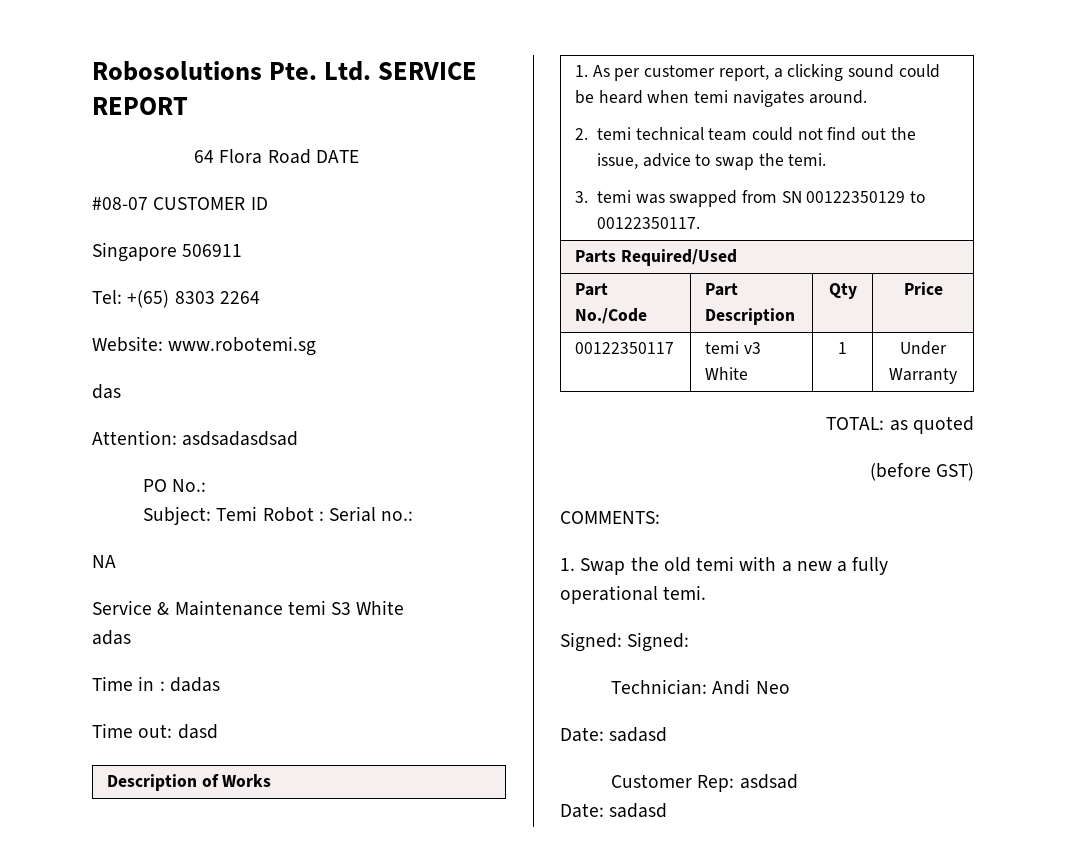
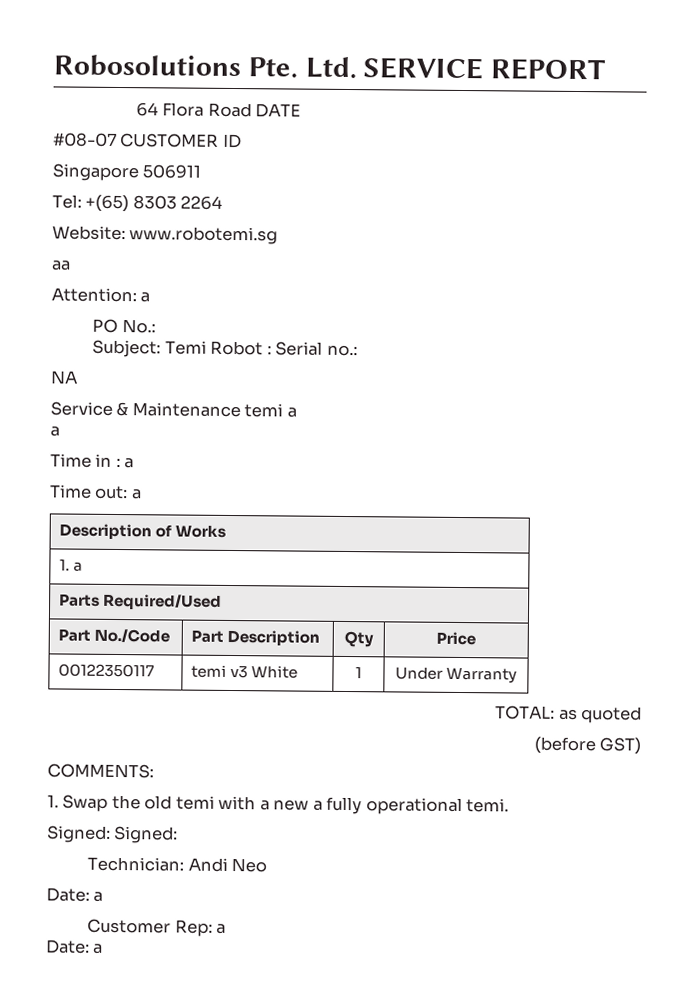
- das
+ aa
- Attention: asdsadasdsad
+ Attention: a
- Service & Maintenance temi S3 White
- adas
+ Service & Maintenance temi a
+ a
- Time in : dadas
+ Time in : a
- Time out: dasd
+ Time out: a
- 1. As per customer report, a clicking sound could be heard when temi navigates around.
- 2. temi technical team could not find out the issue, advice to swap the temi.
- 3. temi was swapped from SN 00122350129 to 00122350117.
+ 1. a
  Technician: Andi Neo
- Date: sadasd
+ Date: a
- Customer Rep: asdsad
- Date: sadasd
+ Customer Rep: a
+ Date: a

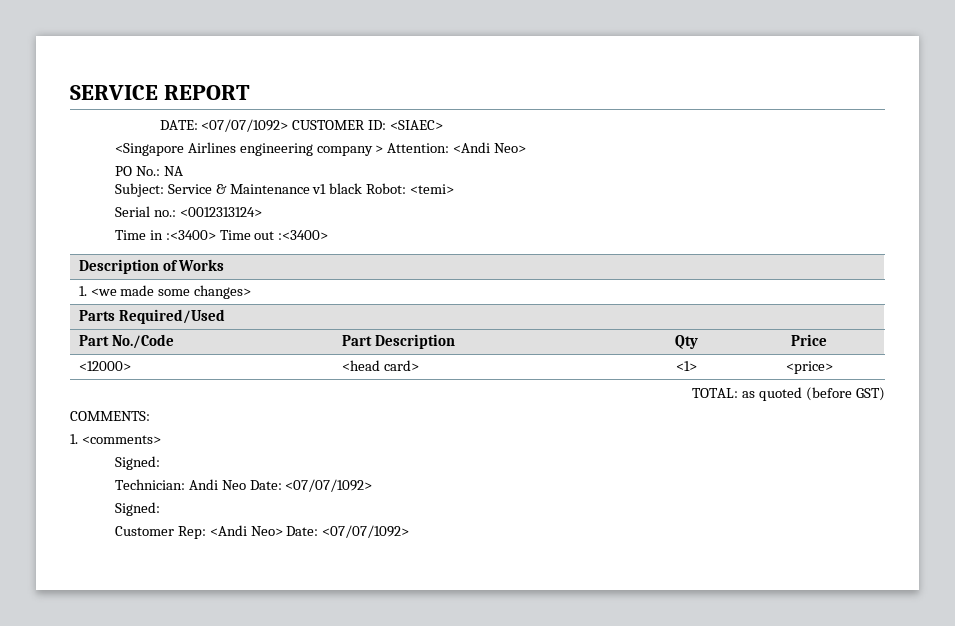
- Robosolutions Pte. Ltd. SERVICE REPORT
+ SERVICE REPORT
- 64 Flora Road DATE
- #08-07 CUSTOMER ID
- Singapore 506911
- Tel: +(65) 8303 2264
- Website: www.robotemi.sg
- aa
- Attention: a
+ DATE: <07/07/1092> CUSTOMER ID: <SIAEC>
+ <Singapore Airlines engineering company > Attention: <Andi Neo>
- PO No.:
+ PO No.: NA
- Subject: Temi Robot : Serial no.:
- NA
- Service & Maintenance temi a
- a
- Time in : a
- Time out: a
+ Subject: Service & Maintenance v1 black Robot: <temi>
+ Serial no.: <0012313124>
+ Time in :<3400> Time out :<3400>
- 1. a
+ 1. <we made some changes>
- 00122350117 | temi v3 White | 1 | Under Warranty
+ <12000> | <head card> | <1> | <price>
- TOTAL: as quoted
- (before GST)
+ TOTAL: as quoted (before GST)
- 1. Swap the old temi with a new a fully operational temi.
- Signed: Signed:
+ 1. <comments>
+ Signed:
- Technician: Andi Neo
- Date: a
+ Technician: Andi Neo Date: <07/07/1092>
+ Signed:
- Customer Rep: a
- Date: a
+ Customer Rep: <Andi Neo> Date: <07/07/1092>

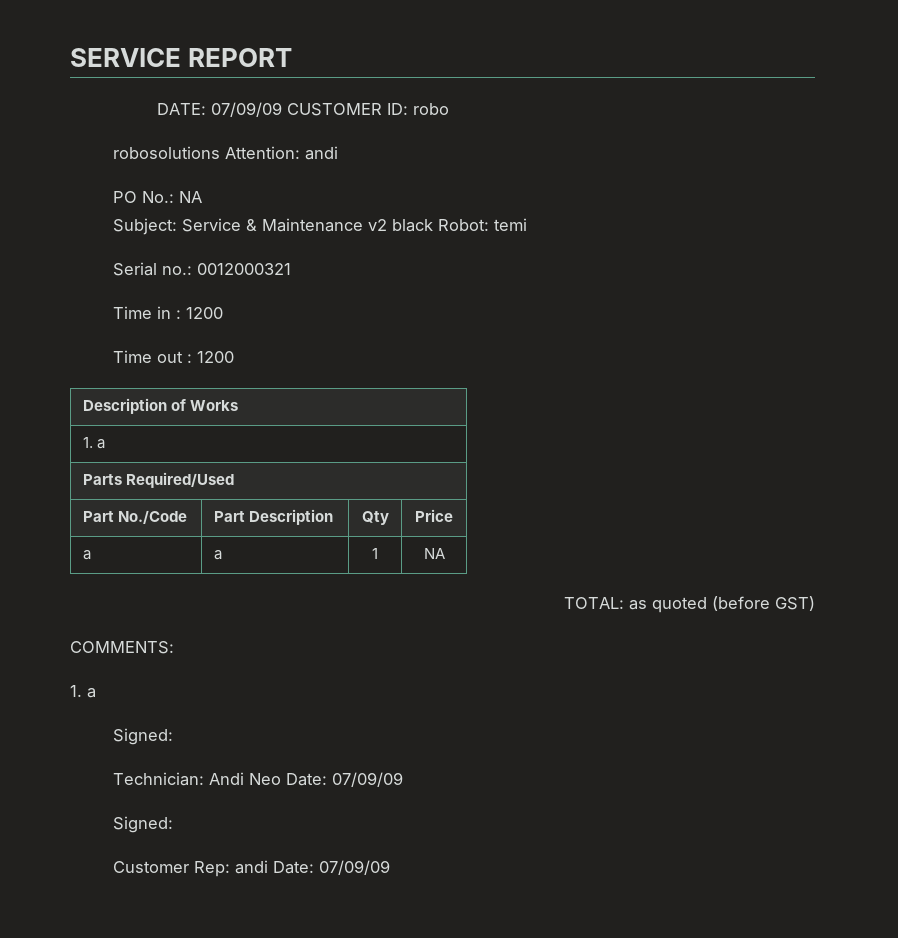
- DATE: <07/07/1092> CUSTOMER ID: <SIAEC>
- <Singapore Airlines engineering company > Attention: <Andi Neo>
+ DATE: 07/09/09 CUSTOMER ID: robo
+ robosolutions Attention: andi
- Subject: Service & Maintenance v1 black Robot: <temi>
+ Subject: Service & Maintenance v2 black Robot: temi
- Serial no.: <0012313124>
+ Serial no.: 0012000321
- Time in :<3400> Time out :<3400>
+ Time in : 1200
+ Time out : 1200
  Description of Works
- 1. <we made some changes>
+ 1. a
- <12000> | <head card> | <1> | <price>
+ a | a | 1 | NA
  COMMENTS:
- 1. <comments>
+ 1. a
- Technician: Andi Neo Date: <07/07/1092>
+ Technician: Andi Neo Date: 07/09/09
- Customer Rep: <Andi Neo> Date: <07/07/1092>
+ Customer Rep: andi Date: 07/09/09

